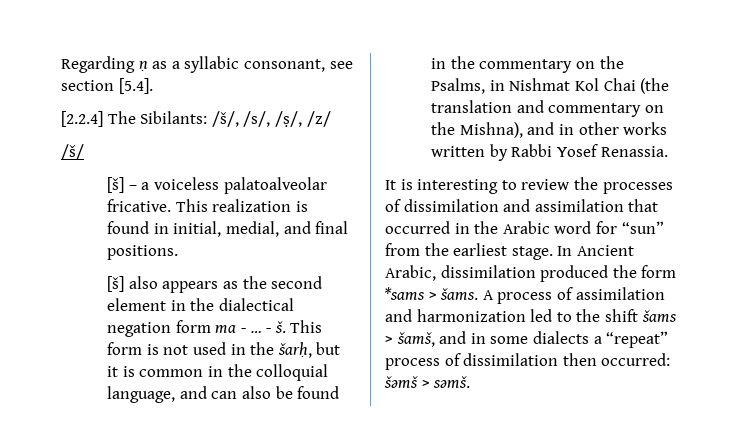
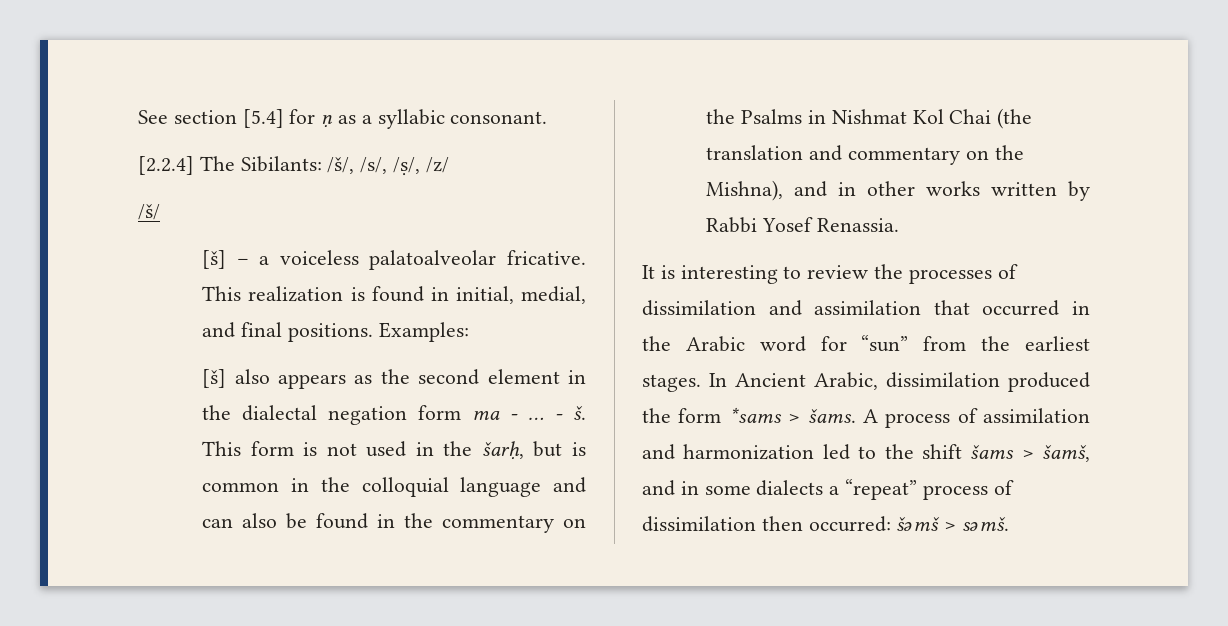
- Regarding ṇ as a syllabic consonant, see section [5.4].
+ See section [5.4] for ṇ as a syllabic consonant.
+ Examples:
- [š] also appears as the second element in the dialectical negation form ma - …
+ [š] also appears as the second element in the dialectal negation form ma - …
- This form is not used in the šarḥ, but it is common in the colloquial language, and can also be found in the commentary on the Psalms, in Nishmat Kol Chai (the translation and commentary on the Mishna), and in other works written by Rabbi Yosef Renassia.
+ This form is not used in the šarḥ, but is common in the colloquial language and can also be found in the commentary on the Psalms in Nishmat Kol Chai (the translation and commentary on the Mishna), and in other works written by Rabbi Yosef Renassia.
- It is interesting to review the processes of dissimilation and assimilation that occurred in the Arabic word for “sun” from the earliest stage.
+ It is interesting to review the processes of dissimilation and assimilation that occurred in the Arabic word for “sun” from the earliest stages.

